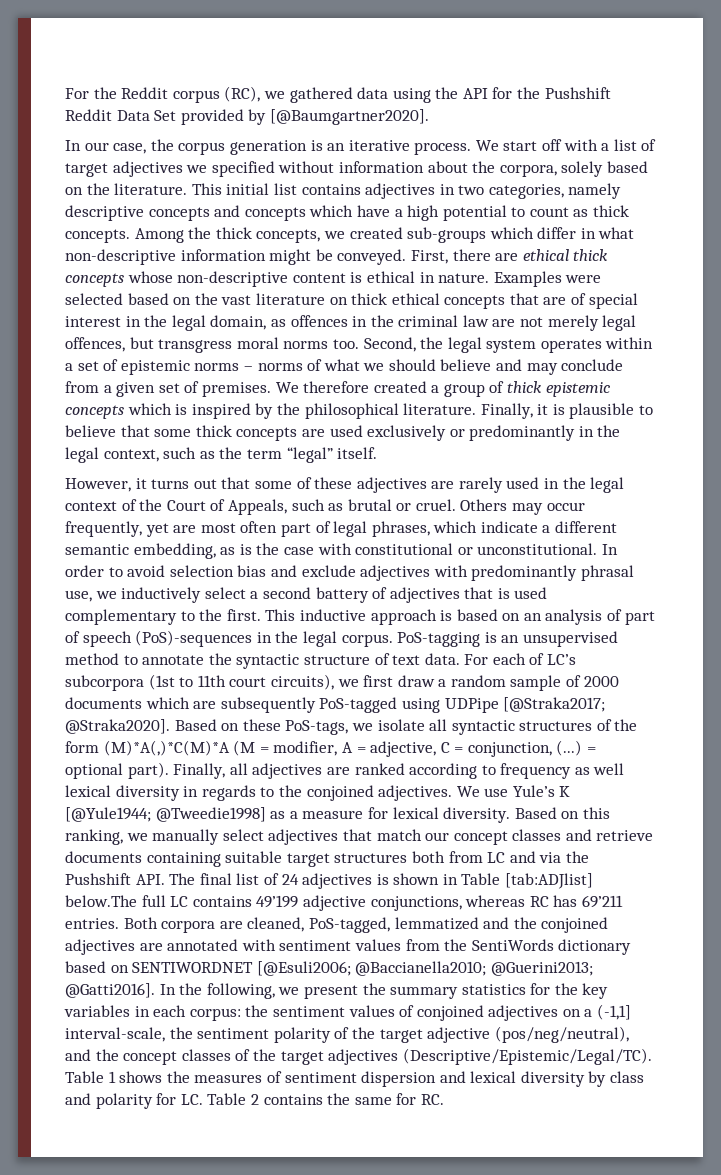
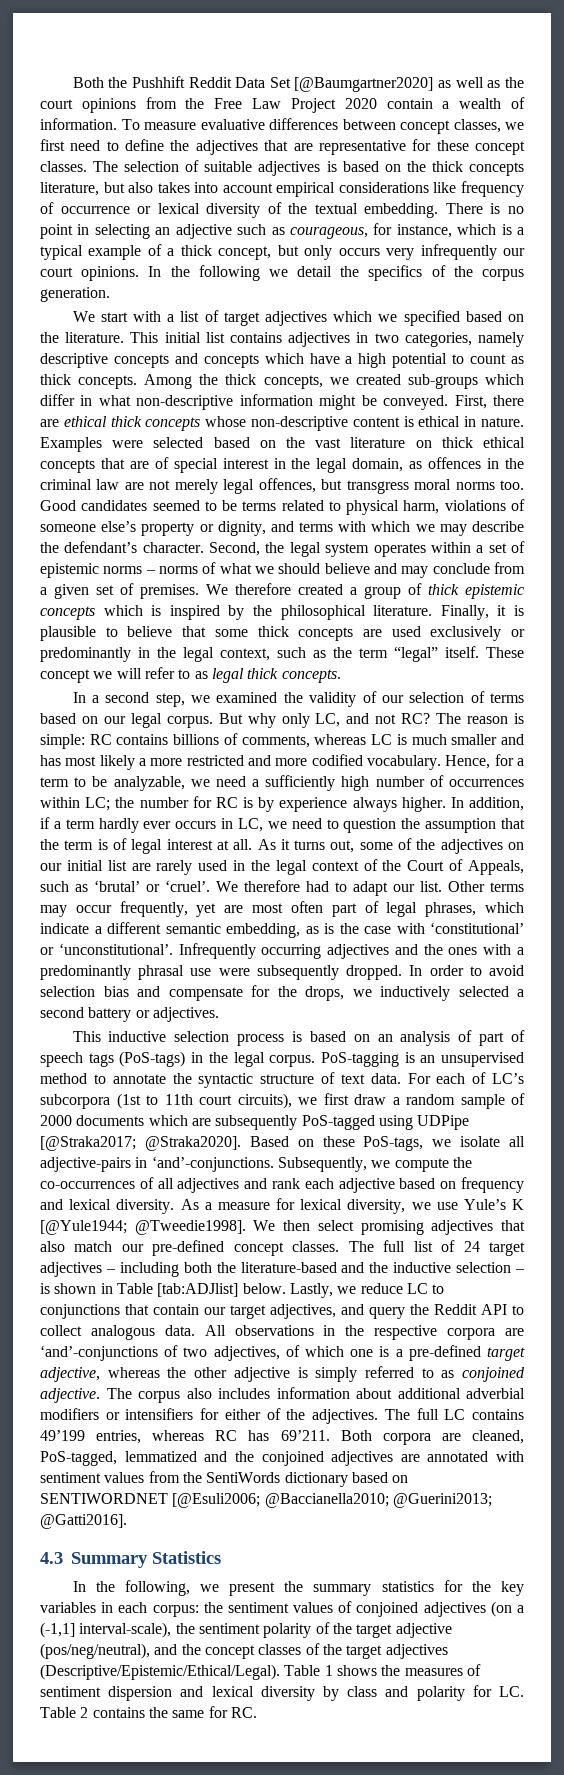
- For the Reddit corpus (RC), we gathered data using the API for the Pushshift Reddit Data Set provided by [@Baumgartner2020].
- In our case, the corpus generation is an iterative process. We start off with a list of target adjectives we specified without information about the corpora, solely based on the literature.
+ Both the Pushhift Reddit Data Set [@Baumgartner2020] as well as the court opinions from the Free Law Project 2020 contain a wealth of information. To measure evaluative differences between concept classes, we first need to define the adjectives that are representative for these concept classes. The selection of suitable adjectives is based on the thick concepts literature, but also takes into account empirical considerations like frequency of occurrence or lexical diversity of the textual embedding. There is no point in selecting an adjective such as courageous, for instance, which is a typical example of a thick concept, but only occurs very infrequently our court opinions. In the following we detail the specifics of the corpus generation.
+ We start with a list of target adjectives which we specified based on the literature.
+ Good candidates seemed to be terms related to physical harm, violations of someone else’s property or dignity, and terms with which we may describe the defendant’s character.
- Finally, it is plausible to believe that some thick concepts are used exclusively or predominantly in the legal context, such as the term “legal” itself.
- However, it turns out that some of these adjectives are rarely used in the legal context of the Court of Appeals, such as brutal or cruel. Others may occur frequently, yet are most often part of legal phrases, which indicate a different semantic embedding, as is the case with constitutional or unconstitutional.
+ Finally, it is plausible to believe that some thick concepts are used exclusively or predominantly in the legal context, such as the term “legal” itself. These concept we will refer to as legal thick concepts.
+ In a second step, we examined the validity of our selection of terms based on our legal corpus. But why only LC, and not RC? The reason is simple: RC contains billions of comments, whereas LC is much smaller and has most likely a more restricted and more codified vocabulary. Hence, for a term to be analyzable, we need a sufficiently high number of occurrences within LC; the number for RC is by experience always higher. In addition, if a term hardly ever occurs in LC, we need to question the assumption that the term is of legal interest at all. As it turns out, some of the adjectives on our initial list are rarely used in the legal context of the Court of Appeals, such as ‘brutal’ or ‘cruel’. We therefore had to adapt our list. Other terms may occur frequently, yet are most often part of legal phrases, which indicate a different semantic embedding, as is the case with ‘constitutional’ or ‘unconstitutional’. Infrequently occurring adjectives and the ones with a predominantly phrasal use were subsequently dropped.
- In order to avoid selection bias and exclude adjectives with predominantly phrasal use, we inductively select a second battery of adjectives that is used complementary to the first. This inductive approach is based on an analysis of part of speech (PoS)-sequences in the legal corpus.
+ In order to avoid selection bias and compensate for the drops, we inductively selected a second battery or adjectives.
+ This inductive selection process is based on an analysis of part of speech tags (PoS-tags) in the legal corpus.
- Based on these PoS-tags, we isolate all syntactic structures of the form (M)*A(,)*C(M)*A (M = modifier, A = adjective, C = conjunction, (...) = optional part). Finally, all adjectives are ranked according to frequency as well lexical diversity in regards to the conjoined adjectives. We use Yule’s K [@Yule1944; @Tweedie1998] as a measure for lexical diversity. Based on this ranking, we manually select adjectives that match our concept classes and retrieve documents containing suitable target structures both from LC and via the Pushshift API. The final list of 24 adjectives is shown in Table [tab:ADJlist] below.The full LC contains 49’199 adjective conjunctions, whereas RC has 69’211 entries.
+ Based on these PoS-tags, we isolate all adjective-pairs in ‘and’-conjunctions. Subsequently, we compute the co-occurrences of all adjectives and rank each adjective based on frequency and lexical diversity. As a measure for lexical diversity, we use Yule’s K [@Yule1944; @Tweedie1998]. We then select promising adjectives that also match our pre-defined concept classes. The full list of 24 target adjectives – including both the literature-based and the inductive selection – is shown in Table [tab:ADJlist] below. Lastly, we reduce LC to conjunctions that contain our target adjectives, and query the Reddit API to collect analogous data. All observations in the respective corpora are ‘and’-conjunctions of two adjectives, of which one is a pre-defined target adjective, whereas the other adjective is simply referred to as conjoined adjective. The corpus also includes information about additional adverbial modifiers or intensifiers for either of the adjectives. The full LC contains 49’199 entries, whereas RC has 69’211.
- @Gatti2016]. In the following, we present the summary statistics for the key variables in each corpus:
+ @Gatti2016].
+ 4.3 Summary Statistics
+ In the following, we present the summary statistics for the key variables in each corpus:
- the sentiment values of conjoined adjectives on a (-1,1] interval-scale, the sentiment polarity of the target adjective (pos/neg/neutral), and the concept classes of the target adjectives (Descriptive/Epistemic/Legal/TC).
+ the sentiment values of conjoined adjectives (on a (-1,1] interval-scale), the sentiment polarity of the target adjective (pos/neg/neutral), and the concept classes of the target adjectives (Descriptive/Epistemic/Ethical/Legal).

